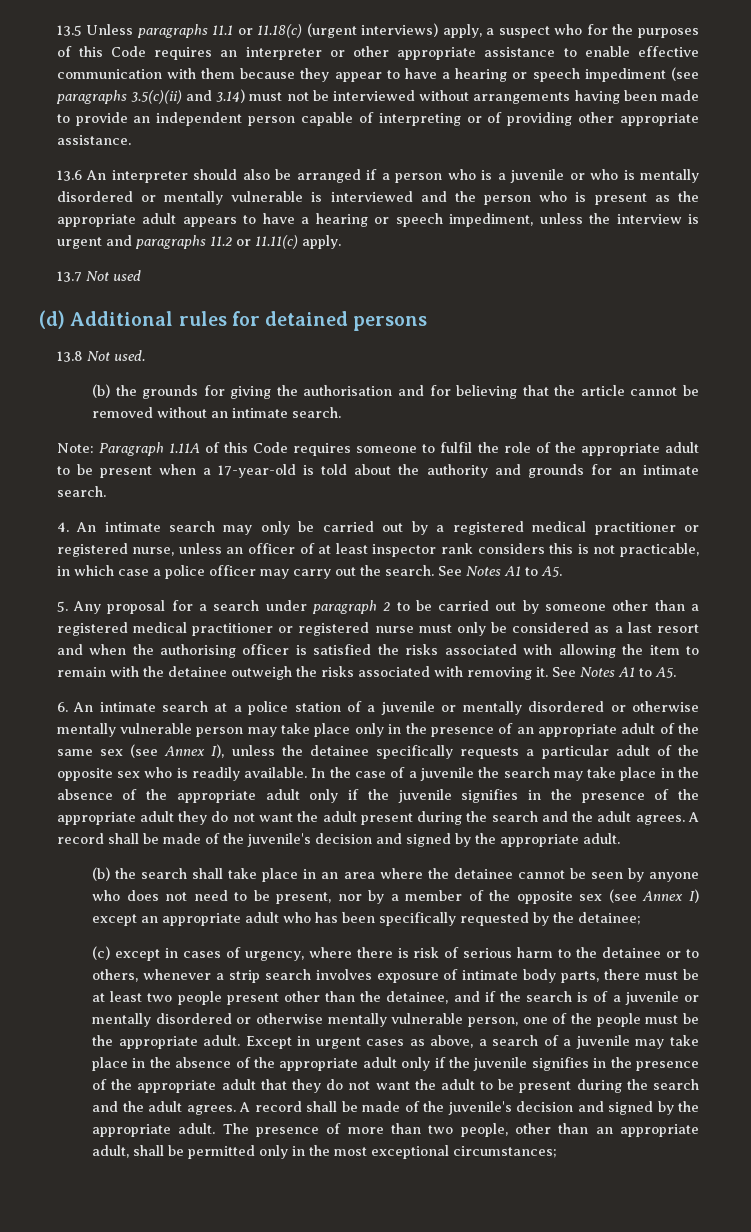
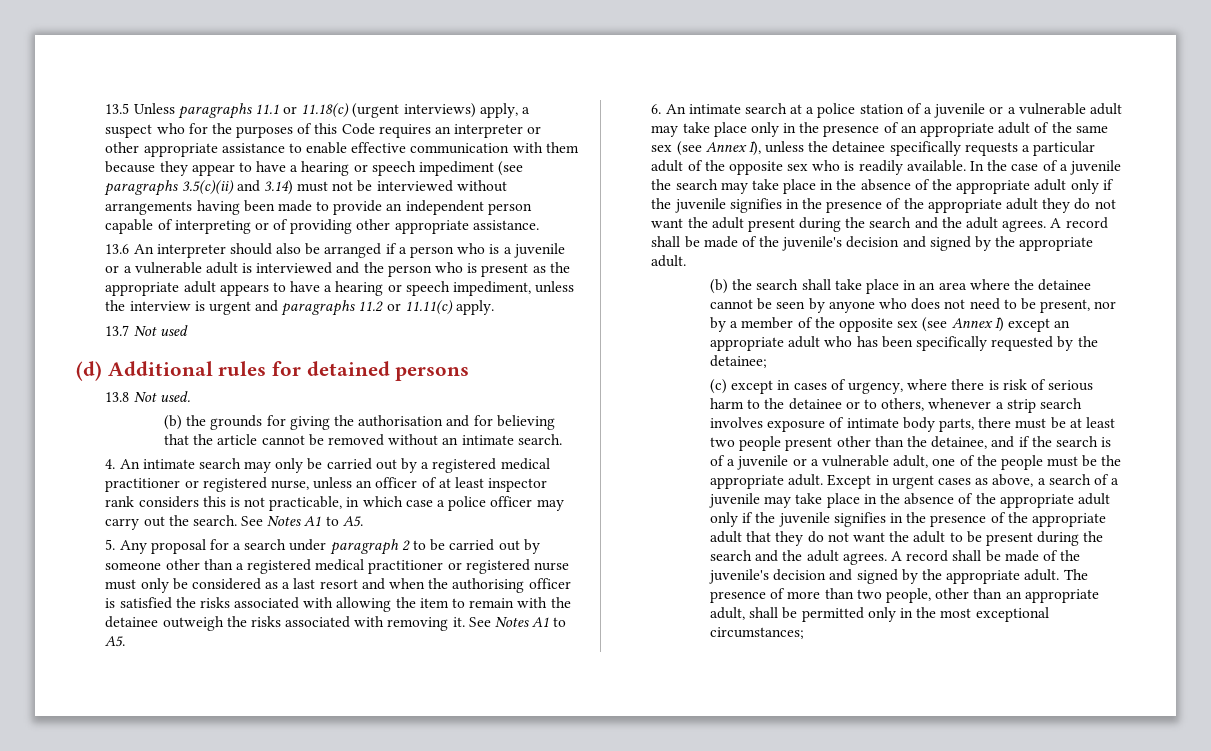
- 13.6 An interpreter should also be arranged if a person who is a juvenile or who is mentally disordered or mentally vulnerable is interviewed and the person who is present as the appropriate adult appears to have a hearing or speech impediment, unless the interview is urgent and paragraphs 11.2 or 11.11(c) apply.
+ 13.6 An interpreter should also be arranged if a person who is a juvenile or a vulnerable adult is interviewed and the person who is present as the appropriate adult appears to have a hearing or speech impediment, unless the interview is urgent and paragraphs 11.2 or 11.11(c) apply.
- Note: Paragraph 1.11A of this Code requires someone to fulfil the role of the appropriate adult to be present when a 17-year-old is told about the authority and grounds for an intimate search.
- 6. An intimate search at a police station of a juvenile or mentally disordered or otherwise mentally vulnerable person may take place only in the presence of an appropriate adult of the same sex (see Annex I), unless the detainee specifically requests a particular adult of the opposite sex who is readily available.
+ 6. An intimate search at a police station of a juvenile or a vulnerable adult may take place only in the presence of an appropriate adult of the same sex (see Annex I), unless the detainee specifically requests a particular adult of the opposite sex who is readily available.
- (c) except in cases of urgency, where there is risk of serious harm to the detainee or to others, whenever a strip search involves exposure of intimate body parts, there must be at least two people present other than the detainee, and if the search is of a juvenile or mentally disordered or otherwise mentally vulnerable person, one of the people must be the appropriate adult.
+ (c) except in cases of urgency, where there is risk of serious harm to the detainee or to others, whenever a strip search involves exposure of intimate body parts, there must be at least two people present other than the detainee, and if the search is of a juvenile or a vulnerable adult, one of the people must be the appropriate adult.

